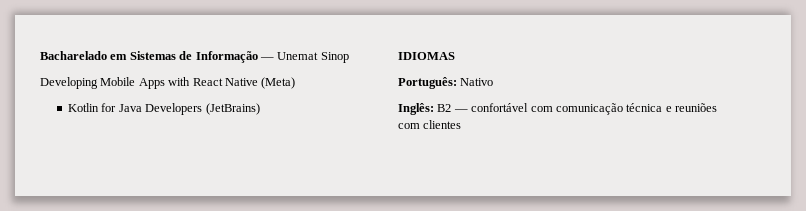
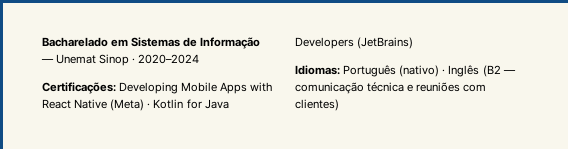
- Bacharelado em Sistemas de Informação — Unemat Sinop
- Developing Mobile Apps with React Native (Meta)
- Kotlin for Java Developers (JetBrains)
+ Bacharelado em Sistemas de Informação — Unemat Sinop · 2020–2024
+ Certificações: Developing Mobile Apps with React Native (Meta) · Kotlin for Java Developers (JetBrains)
- IDIOMAS
- Português: Nativo
- Inglês: B2 — confortável com comunicação técnica e reuniões com clientes
+ Idiomas: Português (nativo) · Inglês (B2 — comunicação técnica e reuniões com clientes)

